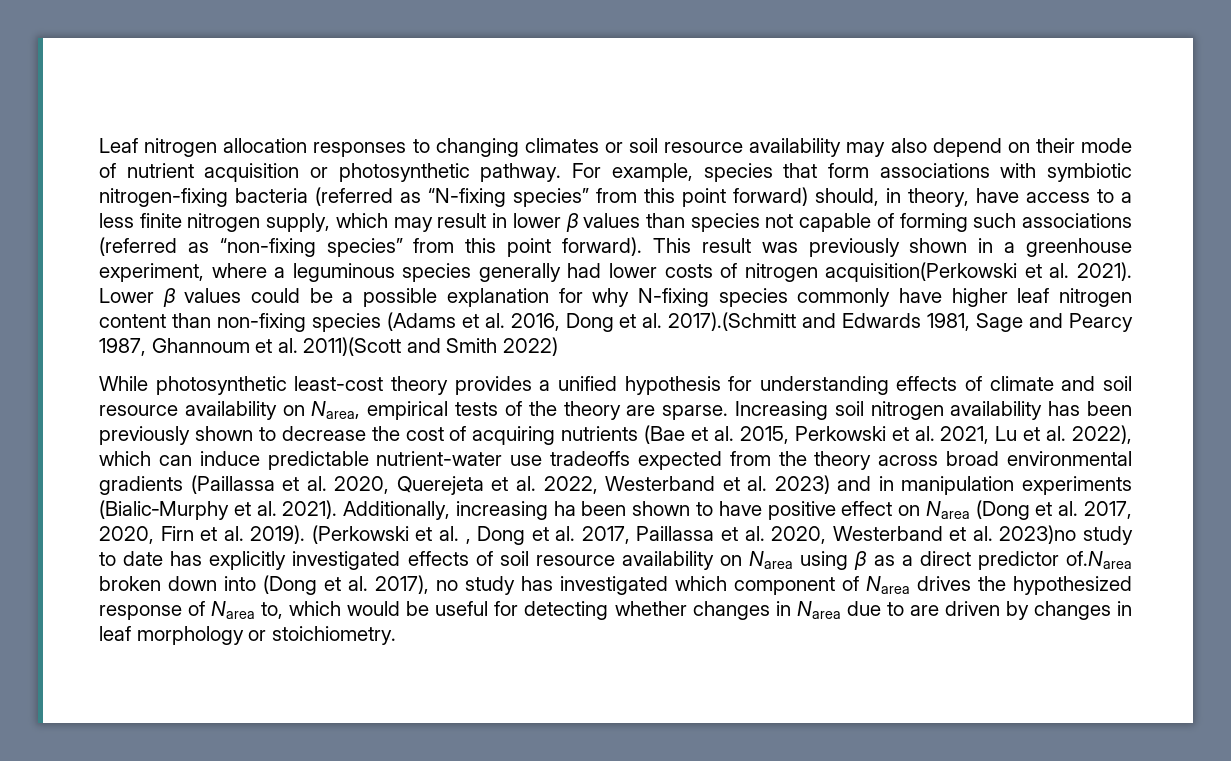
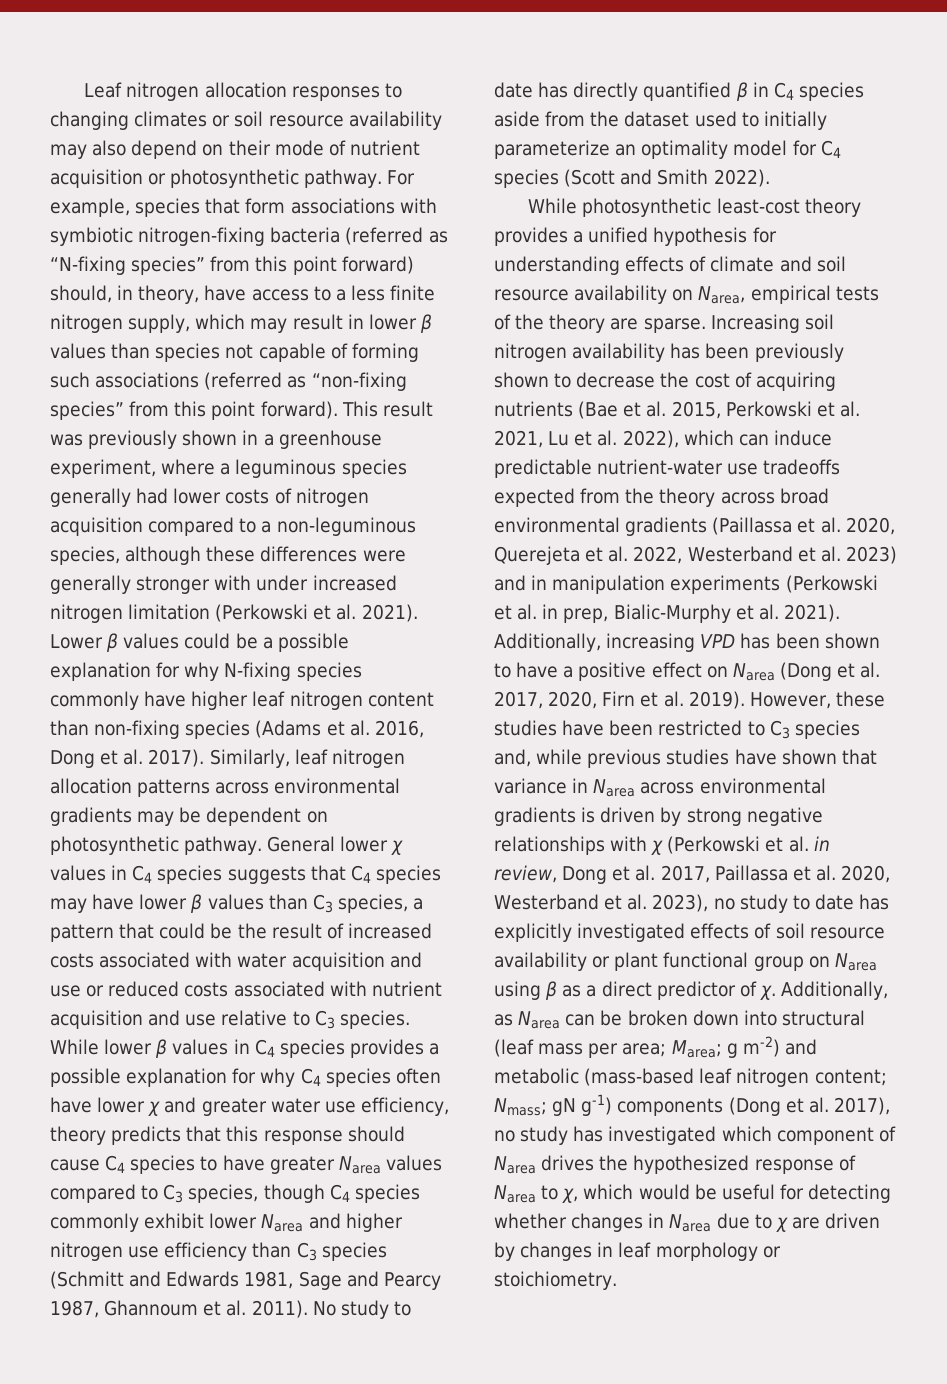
- This result was previously shown in a greenhouse experiment, where a leguminous species generally had lower costs of nitrogen acquisition(Perkowski et al. 2021).
+ This result was previously shown in a greenhouse experiment, where a leguminous species generally had lower costs of nitrogen acquisition compared to a non-leguminous species, although these differences were generally stronger with under increased nitrogen limitation (Perkowski et al. 2021).
- Lower β values could be a possible explanation for why N-fixing species commonly have higher leaf nitrogen content than non-fixing species (Adams et al. 2016, Dong et al. 2017).(Schmitt and Edwards 1981, Sage and Pearcy 1987, Ghannoum et al. 2011)(Scott and Smith 2022)
+ Lower β values could be a possible explanation for why N-fixing species commonly have higher leaf nitrogen content than non-fixing species (Adams et al. 2016, Dong et al. 2017). Similarly, leaf nitrogen allocation patterns across environmental gradients may be dependent on photosynthetic pathway. General lower χ values in C4 species suggests that C4 species may have lower β values than C3 species, a pattern that could be the result of increased costs associated with water acquisition and use or reduced costs associated with nutrient acquisition and use relative to C3 species. While lower β values in C4 species provides a possible explanation for why C4 species often have lower χ and greater water use efficiency, theory predicts that this response should cause C4 species to have greater Narea values compared to C3 species, though C4 species commonly exhibit lower Narea and higher nitrogen use efficiency than C3 species (Schmitt and Edwards 1981, Sage and Pearcy 1987, Ghannoum et al. 2011). No study to date has directly quantified β in C4 species aside from the dataset used to initially parameterize an optimality model for C4 species (Scott and Smith 2022).
- Increasing soil nitrogen availability has been previously shown to decrease the cost of acquiring nutrients (Bae et al. 2015, Perkowski et al. 2021, Lu et al. 2022), which can induce predictable nutrient-water use tradeoffs expected from the theory across broad environmental gradients (Paillassa et al. 2020, Querejeta et al. 2022, Westerband et al. 2023) and in manipulation experiments (Bialic‐Murphy et al. 2021).
+ Increasing soil nitrogen availability has been previously shown to decrease the cost of acquiring nutrients (Bae et al. 2015, Perkowski et al. 2021, Lu et al. 2022), which can induce predictable nutrient-water use tradeoffs expected from the theory across broad environmental gradients (Paillassa et al. 2020, Querejeta et al. 2022, Westerband et al. 2023) and in manipulation experiments (Perkowski et al. in prep, Bialic‐Murphy et al. 2021).
- Additionally, increasing ha been shown to have positive effect on Narea (Dong et al. 2017, 2020, Firn et al. 2019).
+ Additionally, increasing VPD has been shown to have a positive effect on Narea (Dong et al. 2017, 2020, Firn et al. 2019).
- (Perkowski et al. , Dong et al. 2017, Paillassa et al. 2020, Westerband et al. 2023)no study to date has explicitly investigated effects of soil resource availability on Narea using β as a direct predictor of.Narea broken down into (Dong et al. 2017), no study has investigated which component of Narea drives the hypothesized response of Narea to, which would be useful for detecting whether changes in Narea due to are driven by changes in leaf morphology or stoichiometry.
+ However, these studies have been restricted to C3 species and, while previous studies have shown that variance in Narea across environmental gradients is driven by strong negative relationships with χ (Perkowski et al. in review, Dong et al. 2017, Paillassa et al. 2020, Westerband et al. 2023), no study to date has explicitly investigated effects of soil resource availability or plant functional group on Narea using β as a direct predictor of χ. Additionally, as Narea can be broken down into structural (leaf mass per area; Marea; g m-2) and metabolic (mass-based leaf nitrogen content; Nmass; gN g-1) components (Dong et al. 2017), no study has investigated which component of Narea drives the hypothesized response of Narea to χ, which would be useful for detecting whether changes in Narea due to χ are driven by changes in leaf morphology or stoichiometry.

